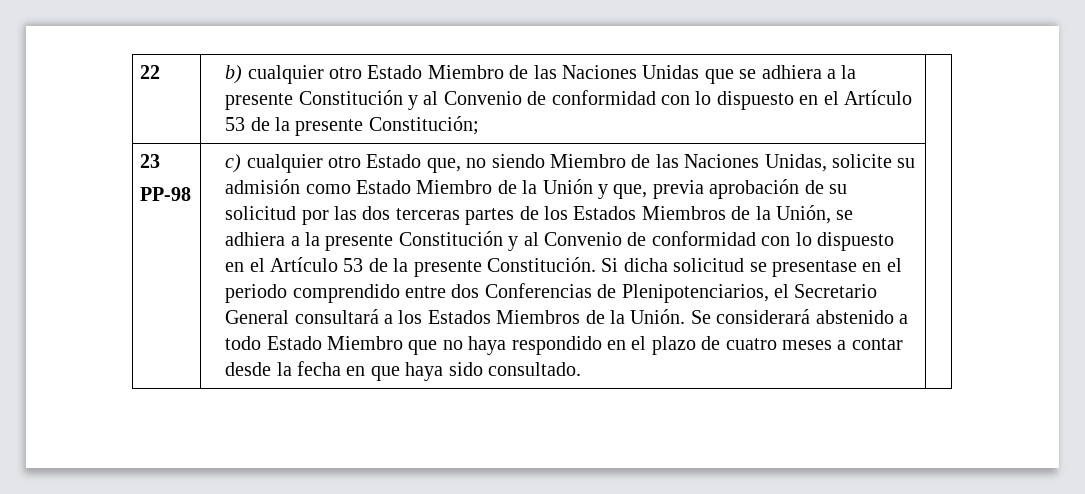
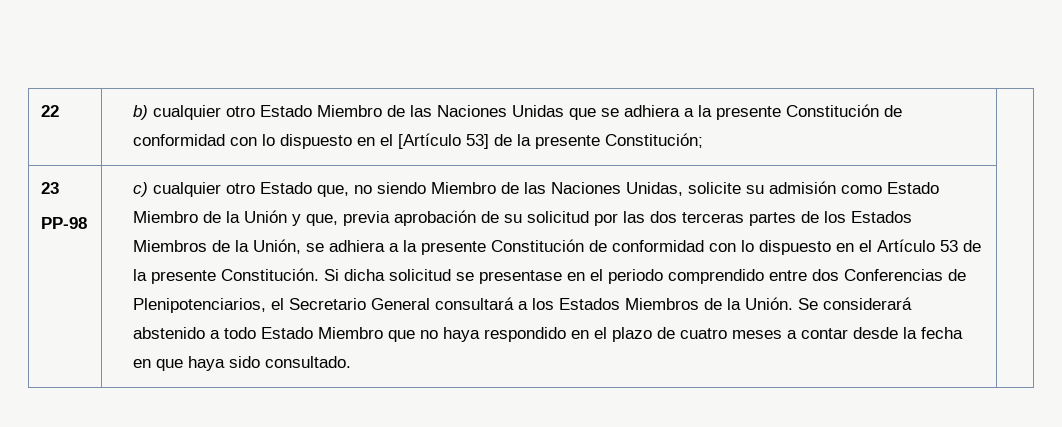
- 22 | b) cualquier otro Estado Miembro de las Naciones Unidas que se adhiera a la presente Constitución y al Convenio de conformidad con lo dispuesto en el Artículo 53 de la presente Constitución; |
+ 22 | b) cualquier otro Estado Miembro de las Naciones Unidas que se adhiera a la presente Constitución de conformidad con lo dispuesto en el [Artículo 53] de la presente Constitución; |
- c) cualquier otro Estado que, no siendo Miembro de las Naciones Unidas, solicite su admisión como Estado Miembro de la Unión y que, previa aprobación de su solicitud por las dos terceras partes de los Estados Miembros de la Unión, se adhiera a la presente Constitución y al Convenio de conformidad con lo dispuesto en el Artículo 53 de la presente Constitución.
+ c) cualquier otro Estado que, no siendo Miembro de las Naciones Unidas, solicite su admisión como Estado Miembro de la Unión y que, previa aprobación de su solicitud por las dos terceras partes de los Estados Miembros de la Unión, se adhiera a la presente Constitución de conformidad con lo dispuesto en el Artículo 53 de la presente Constitución.

